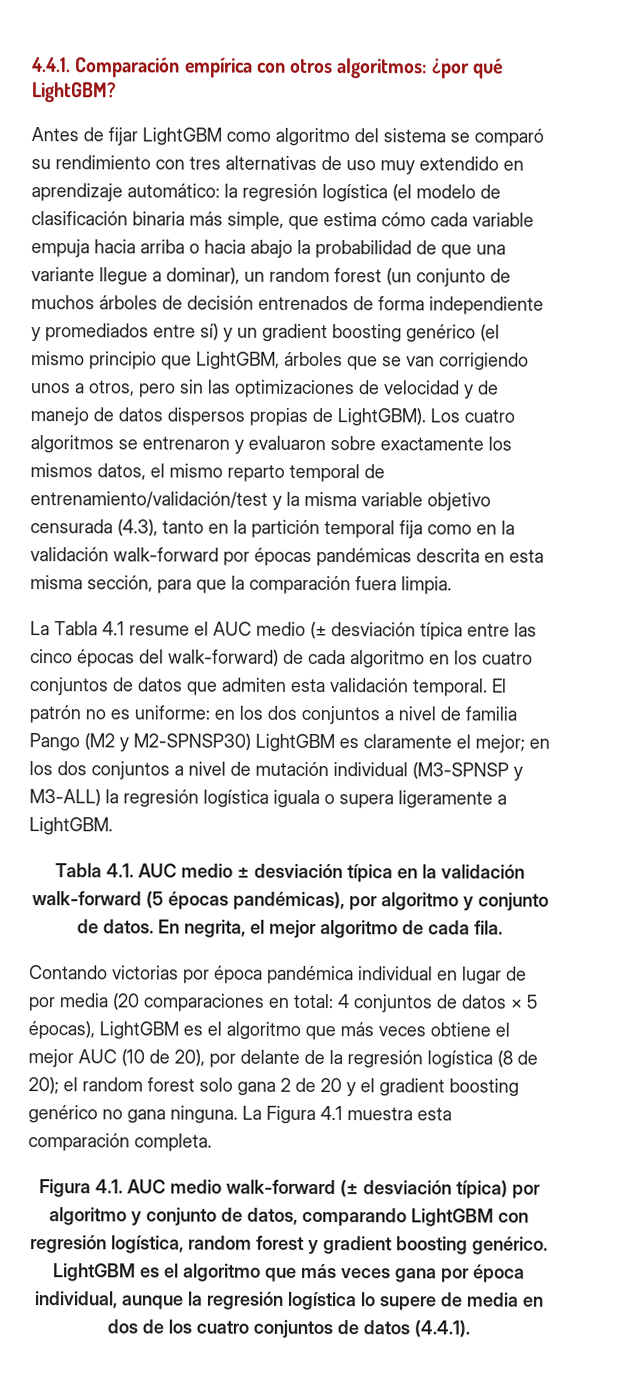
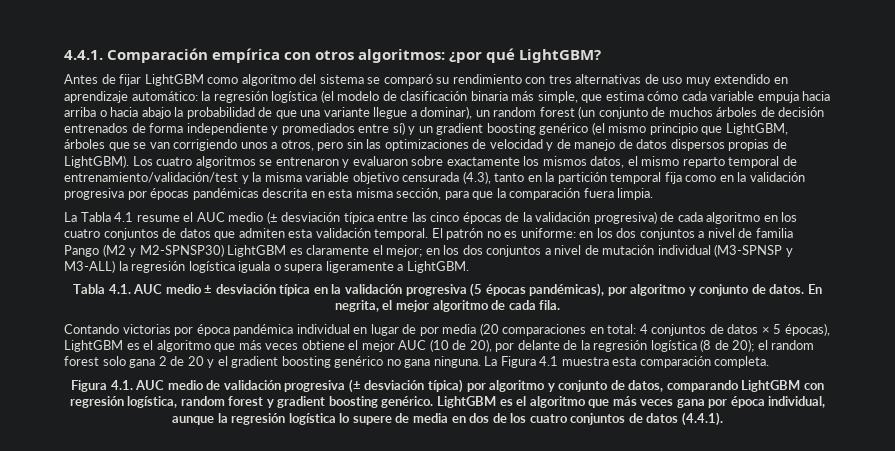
- Los cuatro algoritmos se entrenaron y evaluaron sobre exactamente los mismos datos, el mismo reparto temporal de entrenamiento/validación/test y la misma variable objetivo censurada (4.3), tanto en la partición temporal fija como en la validación walk-forward por épocas pandémicas descrita en esta misma sección, para que la comparación fuera limpia.
+ Los cuatro algoritmos se entrenaron y evaluaron sobre exactamente los mismos datos, el mismo reparto temporal de entrenamiento/validación/test y la misma variable objetivo censurada (4.3), tanto en la partición temporal fija como en la validación progresiva por épocas pandémicas descrita en esta misma sección, para que la comparación fuera limpia.
- La Tabla 4.1 resume el AUC medio (± desviación típica entre las cinco épocas del walk-forward) de cada algoritmo en los cuatro conjuntos de datos que admiten esta validación temporal.
+ La Tabla 4.1 resume el AUC medio (± desviación típica entre las cinco épocas de la validación progresiva) de cada algoritmo en los cuatro conjuntos de datos que admiten esta validación temporal.
- Tabla 4.1. AUC medio ± desviación típica en la validación walk-forward (5 épocas pandémicas), por algoritmo y conjunto de datos.
+ Tabla 4.1. AUC medio ± desviación típica en la validación progresiva (5 épocas pandémicas), por algoritmo y conjunto de datos.
- Figura 4.1. AUC medio walk-forward (± desviación típica) por algoritmo y conjunto de datos, comparando LightGBM con regresión logística, random forest y gradient boosting genérico.
+ Figura 4.1. AUC medio de validación progresiva (± desviación típica) por algoritmo y conjunto de datos, comparando LightGBM con regresión logística, random forest y gradient boosting genérico.

